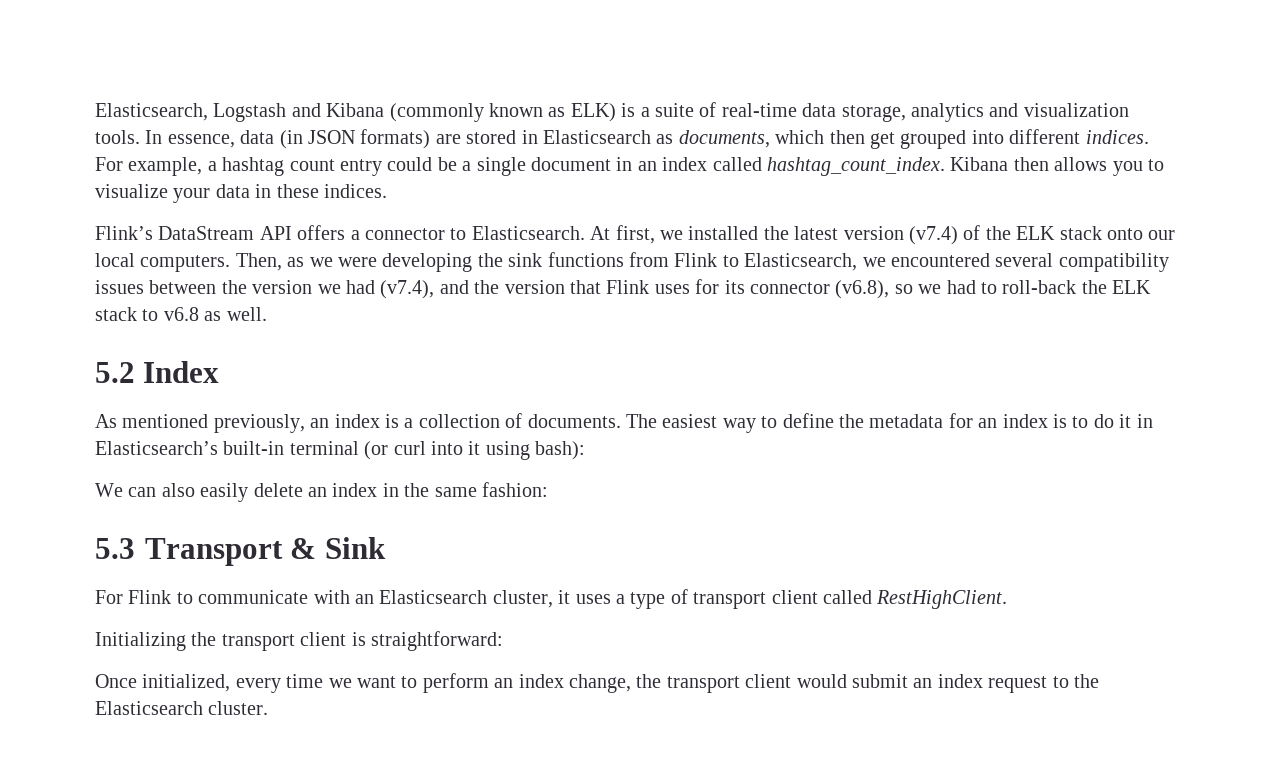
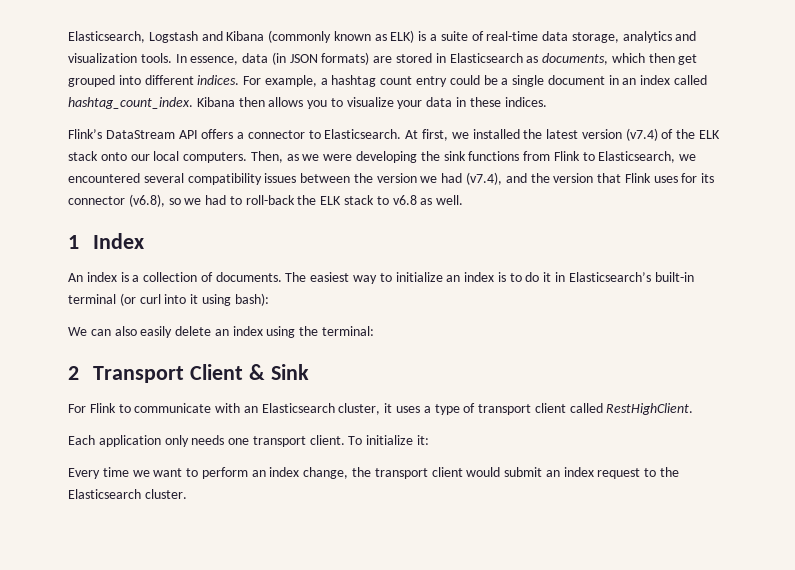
- 5.2 Index
+ 1 Index
- As mentioned previously, an index is a collection of documents.
+ An index is a collection of documents.
- The easiest way to define the metadata for an index is to do it in Elasticsearch’s built-in terminal (or curl into it using bash):
+ The easiest way to initialize an index is to do it in Elasticsearch’s built-in terminal (or curl into it using bash):
- We can also easily delete an index in the same fashion:
- 5.3 Transport & Sink
+ We can also easily delete an index using the terminal:
+ 2 Transport Client & Sink
- Initializing the transport client is straightforward:
- Once initialized, every time we want to perform an index change, the transport client would submit an index request to the Elasticsearch cluster.
+ Each application only needs one transport client. To initialize it:
+ Every time we want to perform an index change, the transport client would submit an index request to the Elasticsearch cluster.

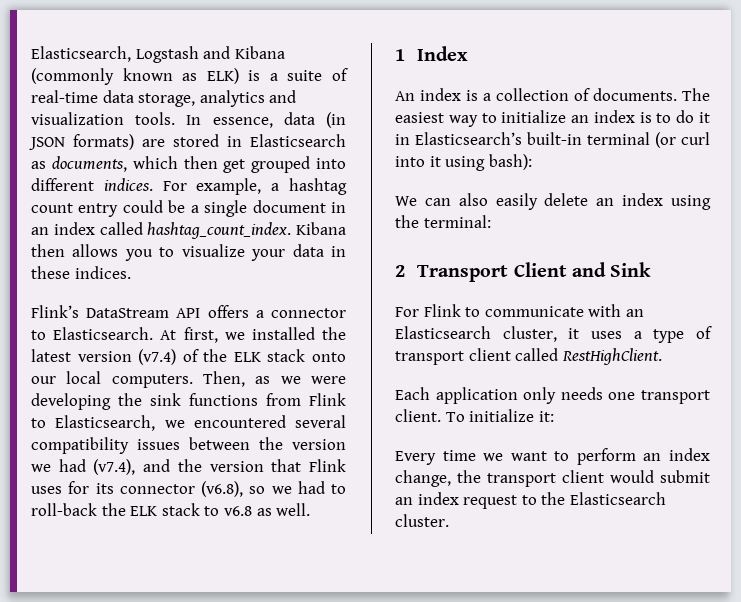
- 2 Transport Client & Sink
+ 2 Transport Client and Sink

